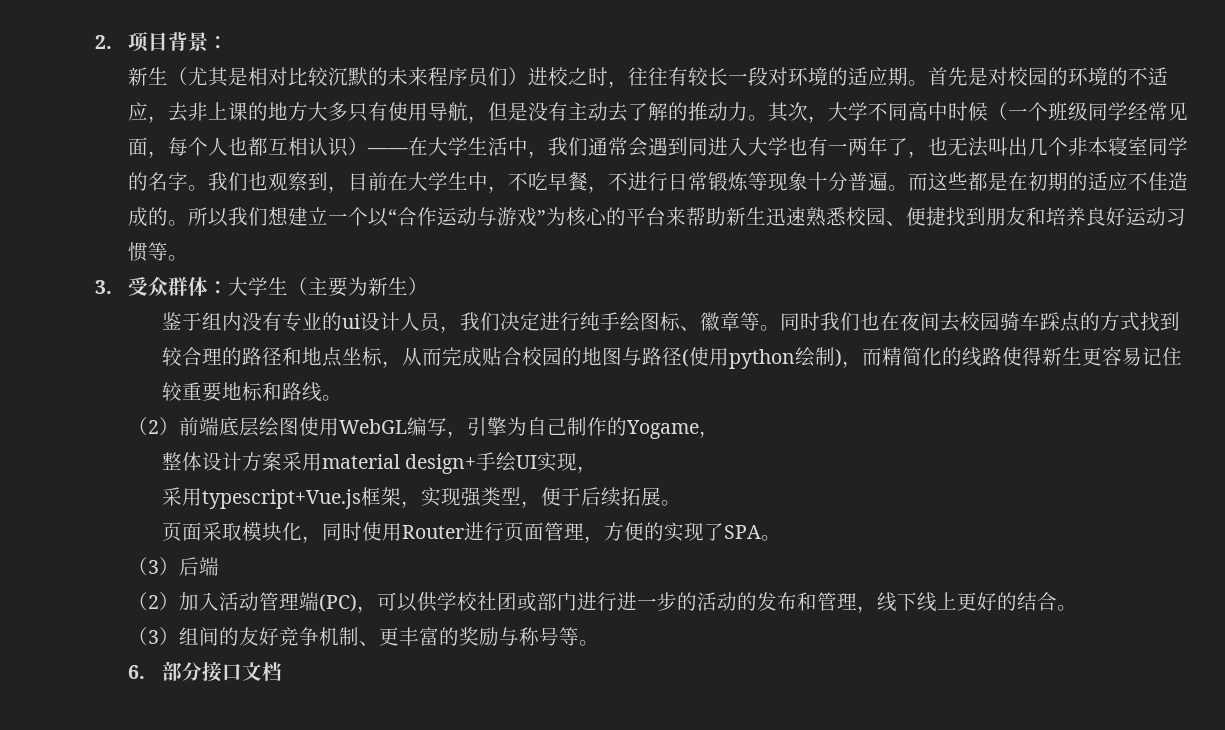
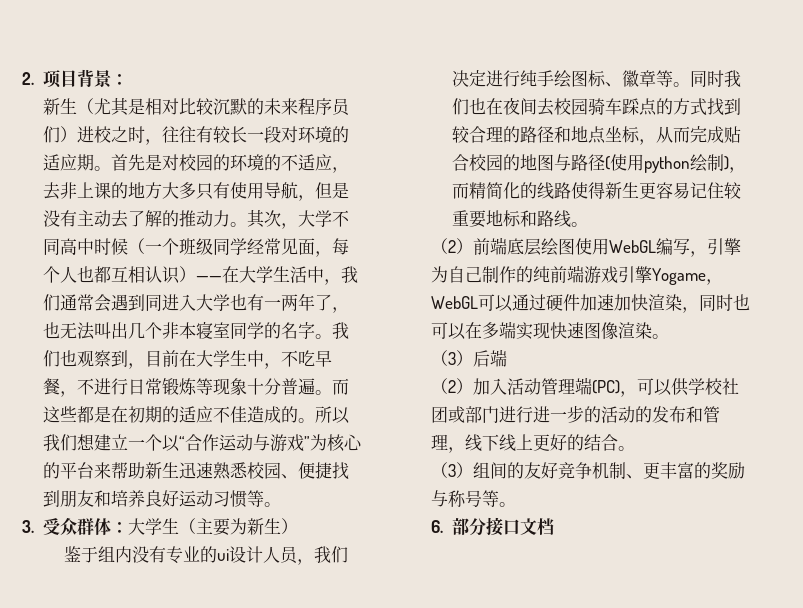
- （2）前端底层绘图使用WebGL编写，引擎为自己制作的Yogame，
- 整体设计方案采用material design+手绘UI实现，
- 采用typescript+Vue.js框架，实现强类型，便于后续拓展。
- 页面采取模块化，同时使用Router进行页面管理，方便的实现了SPA。
+ （2）前端底层绘图使用WebGL编写，引擎为自己制作的纯前端游戏引擎Yogame，WebGL可以通过硬件加速加快渲染，同时也可以在多端实现快速图像渲染。

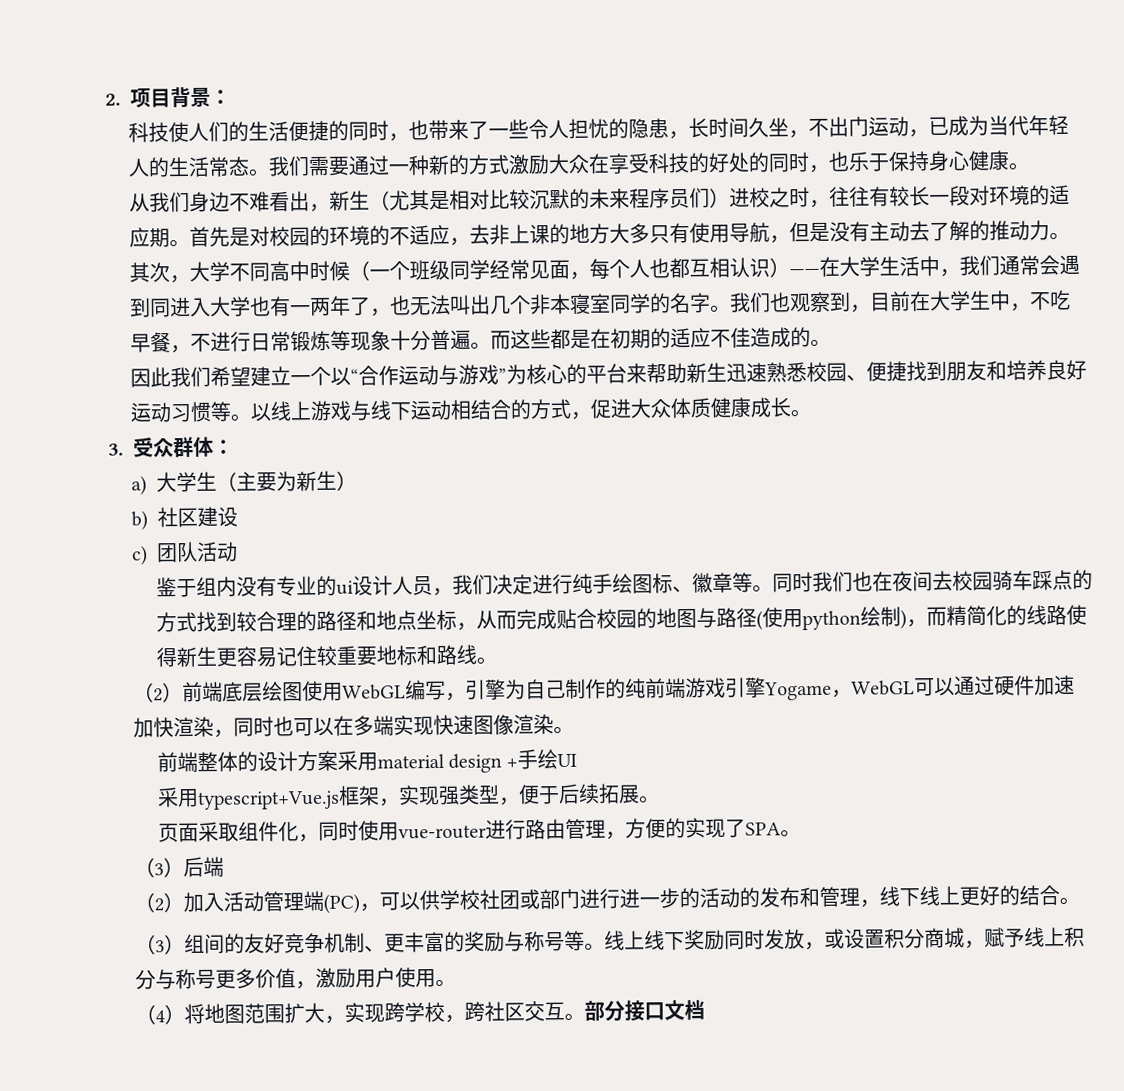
- 新生（尤其是相对比较沉默的未来程序员们）进校之时，往往有较长一段对环境的适应期。
+ 科技使人们的生活便捷的同时，也带来了一些令人担忧的隐患，长时间久坐，不出门运动，已成为当代年轻人的生活常态。我们需要通过一种新的方式激励大众在享受科技的好处的同时，也乐于保持身心健康。
+ 从我们身边不难看出，新生（尤其是相对比较沉默的未来程序员们）进校之时，往往有较长一段对环境的适应期。
- 而这些都是在初期的适应不佳造成的。所以我们想建立一个以“合作运动与游戏”为核心的平台来帮助新生迅速熟悉校园、便捷找到朋友和培养良好运动习惯等。
+ 而这些都是在初期的适应不佳造成的。
+ 因此我们希望建立一个以“合作运动与游戏”为核心的平台来帮助新生迅速熟悉校园、便捷找到朋友和培养良好运动习惯等。以线上游戏与线下运动相结合的方式，促进大众体质健康成长。
- 3.受众群体：大学生（主要为新生）
+ 3.受众群体：
+ a)大学生（主要为新生）
+ b)社区建设
+ c)团队活动
+ 前端整体的设计方案采用material design +手绘UI
+ 采用typescript+Vue.js框架，实现强类型，便于后续拓展。
+ 页面采取组件化，同时使用vue-router进行路由管理，方便的实现了SPA。
- （3）组间的友好竞争机制、更丰富的奖励与称号等。
- 6.部分接口文档
+ （3）组间的友好竞争机制、更丰富的奖励与称号等。线上线下奖励同时发放，或设置积分商城，赋予线上积分与称号更多价值，激励用户使用。
+ （4）将地图范围扩大，实现跨学校，跨社区交互。部分接口文档

